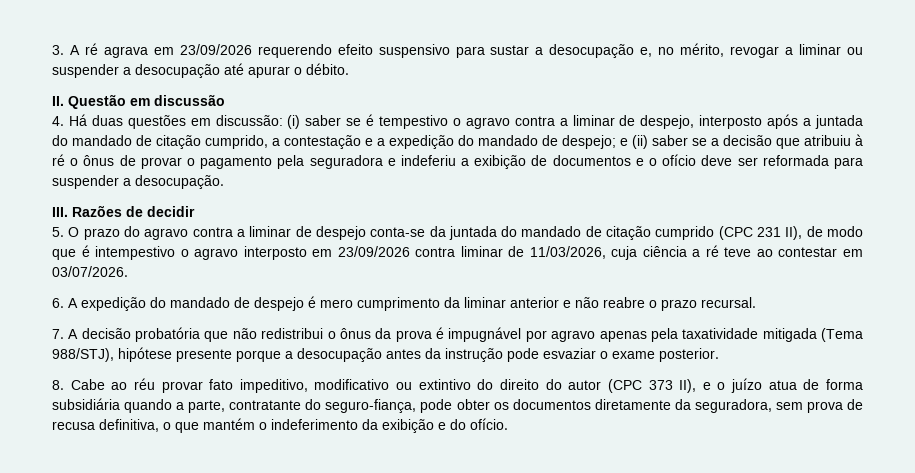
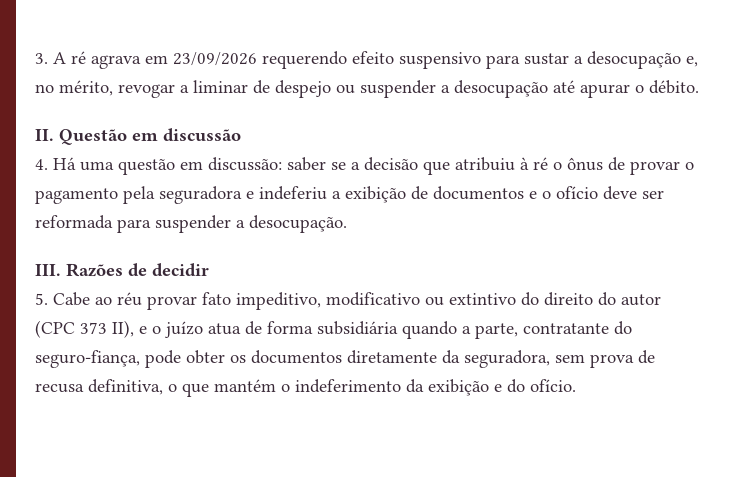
- 3. A ré agrava em 23/09/2026 requerendo efeito suspensivo para sustar a desocupação e, no mérito, revogar a liminar ou suspender a desocupação até apurar o débito.
+ 3. A ré agrava em 23/09/2026 requerendo efeito suspensivo para sustar a desocupação e, no mérito, revogar a liminar de despejo ou suspender a desocupação até apurar o débito.
- 4. Há duas questões em discussão: (i) saber se é tempestivo o agravo contra a liminar de despejo, interposto após a juntada do mandado de citação cumprido, a contestação e a expedição do mandado de despejo; e (ii) saber se a decisão que atribuiu à ré o ônus de provar o pagamento pela seguradora e indeferiu a exibição de documentos e o ofício deve ser reformada para suspender a desocupação.
+ 4. Há uma questão em discussão: saber se a decisão que atribuiu à ré o ônus de provar o pagamento pela seguradora e indeferiu a exibição de documentos e o ofício deve ser reformada para suspender a desocupação.
- 5. O prazo do agravo contra a liminar de despejo conta-se da juntada do mandado de citação cumprido (CPC 231 II), de modo que é intempestivo o agravo interposto em 23/09/2026 contra liminar de 11/03/2026, cuja ciência a ré teve ao contestar em 03/07/2026.
- 6. A expedição do mandado de despejo é mero cumprimento da liminar anterior e não reabre o prazo recursal.
- 7. A decisão probatória que não redistribui o ônus da prova é impugnável por agravo apenas pela taxatividade mitigada (Tema 988/STJ), hipótese presente porque a desocupação antes da instrução pode esvaziar o exame posterior.
- 8. Cabe ao réu provar fato impeditivo, modificativo ou extintivo do direito do autor (CPC 373 II), e o juízo atua de forma subsidiária quando a parte, contratante do seguro-fiança, pode obter os documentos diretamente da seguradora, sem prova de recusa definitiva, o que mantém o indeferimento da exibição e do ofício.
+ 5. Cabe ao réu provar fato impeditivo, modificativo ou extintivo do direito do autor (CPC 373 II), e o juízo atua de forma subsidiária quando a parte, contratante do seguro-fiança, pode obter os documentos diretamente da seguradora, sem prova de recusa definitiva, o que mantém o indeferimento da exibição e do ofício.

